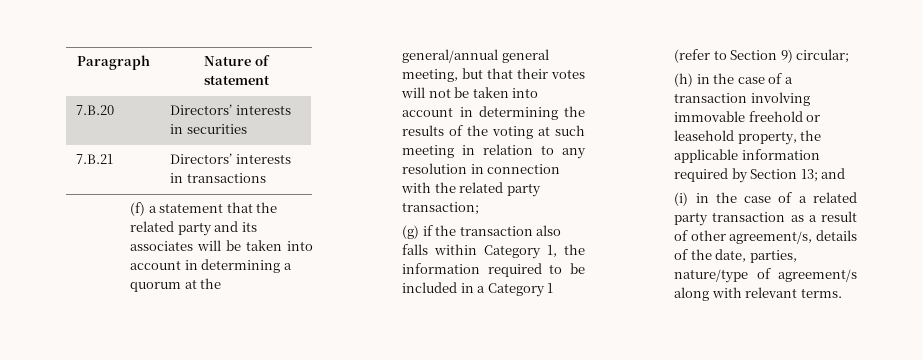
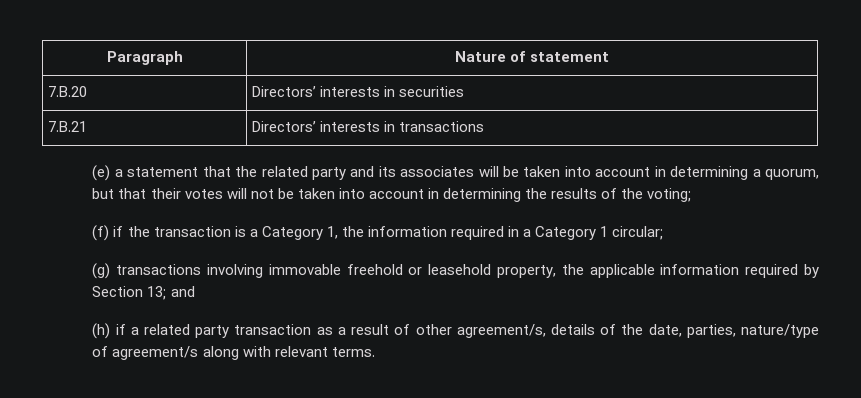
- (f) a statement that the related party and its associates will be taken into account in determining a quorum at the general/annual general meeting, but that their votes will not be taken into account in determining the results of the voting at such meeting in relation to any resolution in connection with the related party transaction;
- (g) if the transaction also falls within Category 1, the information required to be included in a Category 1 (refer to Section 9) circular;
- (h) in the case of a transaction involving immovable freehold or leasehold property, the applicable information required by Section 13; and
+ (e) a statement that the related party and its associates will be taken into account in determining a quorum, but that their votes will not be taken into account in determining the results of the voting;
+ (f) if the transaction is a Category 1, the information required in a Category 1 circular;
+ (g) transactions involving immovable freehold or leasehold property, the applicable information required by Section 13; and
- (i) in the case of a related party transaction as a result of other agreement/s, details of the date, parties, nature/type of agreement/s along with relevant terms.
+ (h) if a related party transaction as a result of other agreement/s, details of the date, parties, nature/type of agreement/s along with relevant terms.

